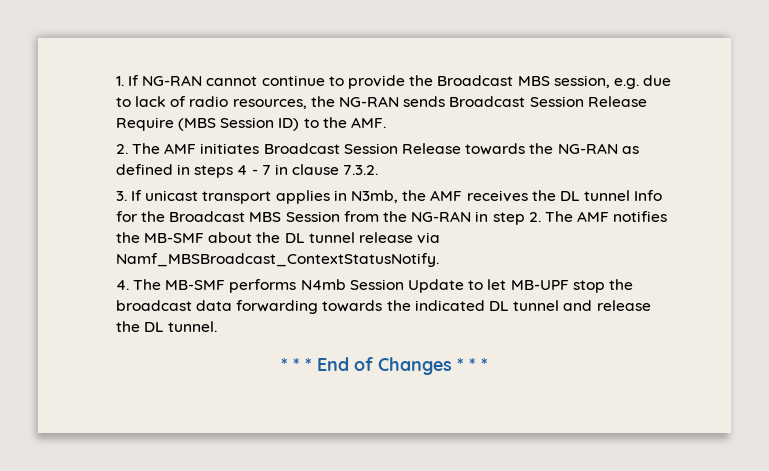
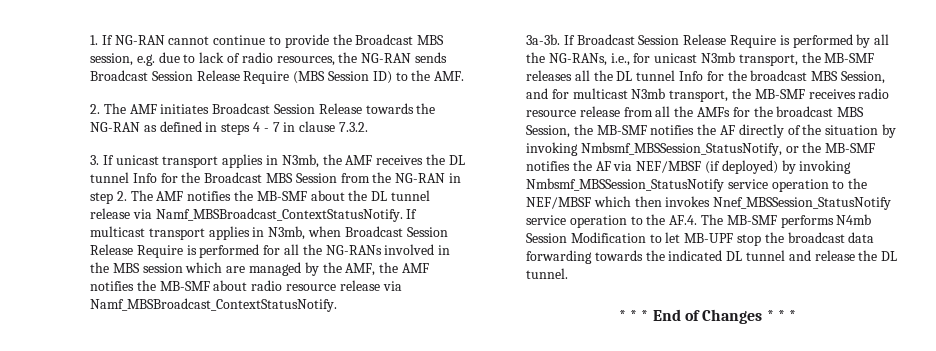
- 3. If unicast transport applies in N3mb, the AMF receives the DL tunnel Info for the Broadcast MBS Session from the NG-RAN in step 2. The AMF notifies the MB-SMF about the DL tunnel release via Namf_MBSBroadcast_ContextStatusNotify.
- 4. The MB-SMF performs N4mb Session Update to let MB-UPF stop the broadcast data forwarding towards the indicated DL tunnel and release the DL tunnel.
+ 3. If unicast transport applies in N3mb, the AMF receives the DL tunnel Info for the Broadcast MBS Session from the NG-RAN in step 2. The AMF notifies the MB-SMF about the DL tunnel release via Namf_MBSBroadcast_ContextStatusNotify. If multicast transport applies in N3mb, when Broadcast Session Release Require is performed for all the NG-RANs involved in the MBS session which are managed by the AMF, the AMF notifies the MB-SMF about radio resource release via Namf_MBSBroadcast_ContextStatusNotify.
+ 3a-3b. If Broadcast Session Release Require is performed by all the NG-RANs, i.e., for unicast N3mb transport, the MB-SMF releases all the DL tunnel Info for the broadcast MBS Session, and for multicast N3mb transport, the MB-SMF receives radio resource release from all the AMFs for the broadcast MBS Session, the MB-SMF notifies the AF directly of the situation by invoking Nmbsmf_MBSSession_StatusNotify, or the MB-SMF notifies the AF via NEF/MBSF (if deployed) by invoking Nmbsmf_MBSSession_StatusNotify service operation to the NEF/MBSF which then invokes Nnef_MBSSession_StatusNotify service operation to the AF.4. The MB-SMF performs N4mb Session Modification to let MB-UPF stop the broadcast data forwarding towards the indicated DL tunnel and release the DL tunnel.

